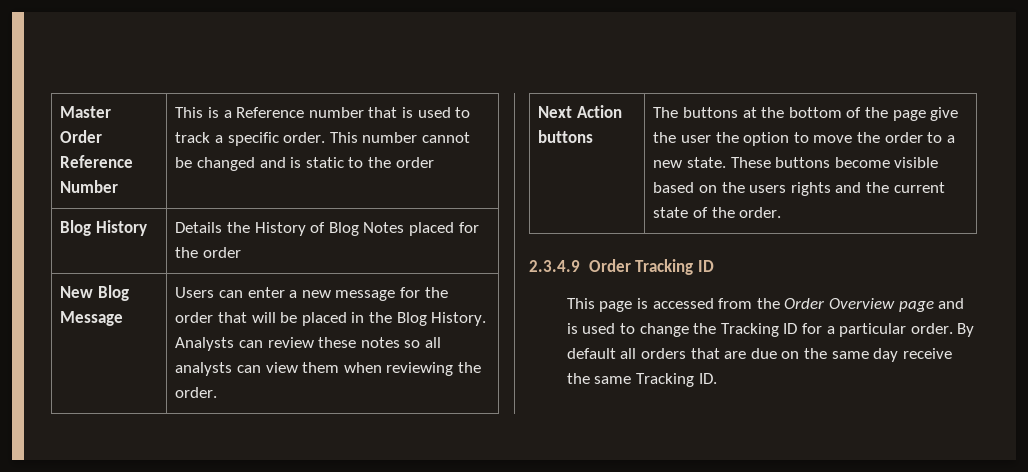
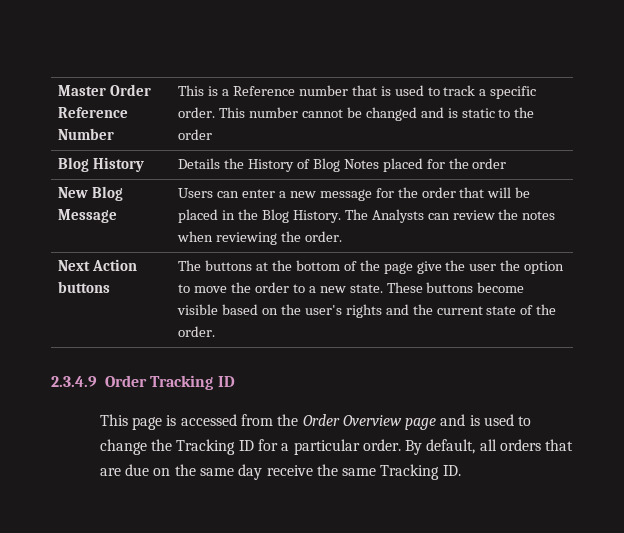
- New Blog Message | Users can enter a new message for the order that will be placed in the Blog History. Analysts can review these notes so all analysts can view them when reviewing the order.
+ New Blog Message | Users can enter a new message for the order that will be placed in the Blog History. The Analysts can review the notes when reviewing the order.
- Next Action buttons | The buttons at the bottom of the page give the user the option to move the order to a new state. These buttons become visible based on the users rights and the current state of the order.
+ Next Action buttons | The buttons at the bottom of the page give the user the option to move the order to a new state. These buttons become visible based on the user's rights and the current state of the order.
- By default all orders that are due on the same day receive the same Tracking ID.
+ By default, all orders that are due on the same day receive the same Tracking ID.

